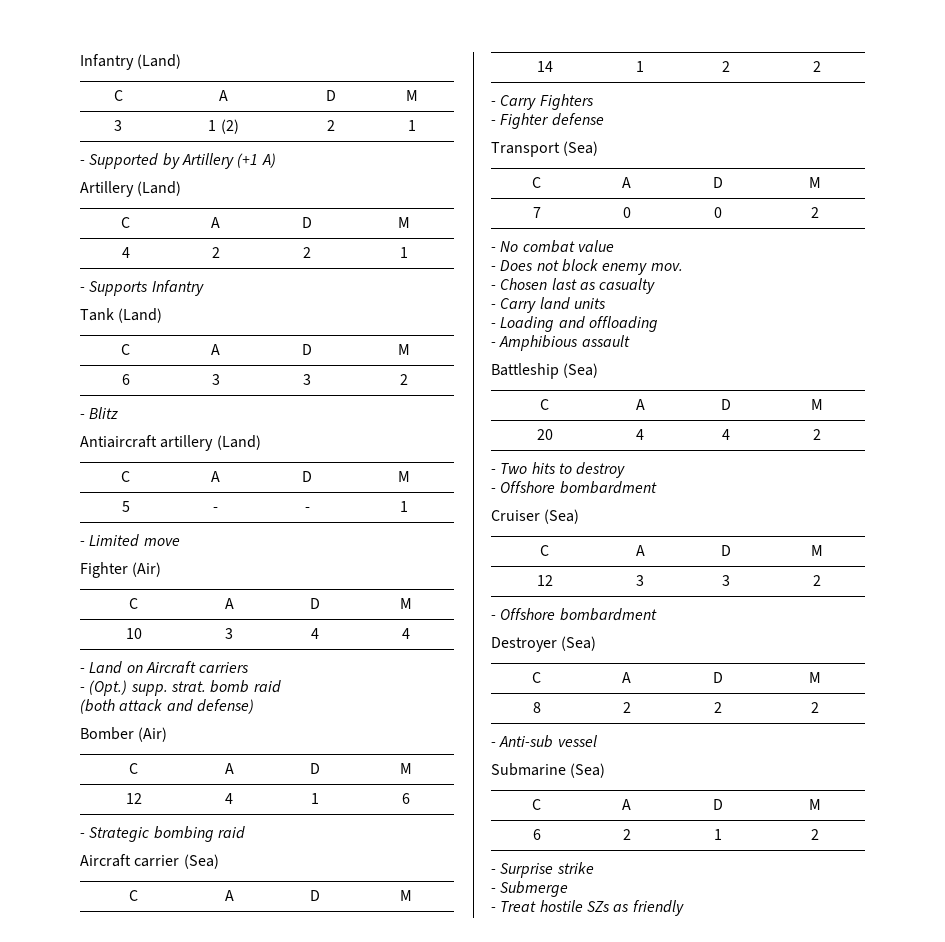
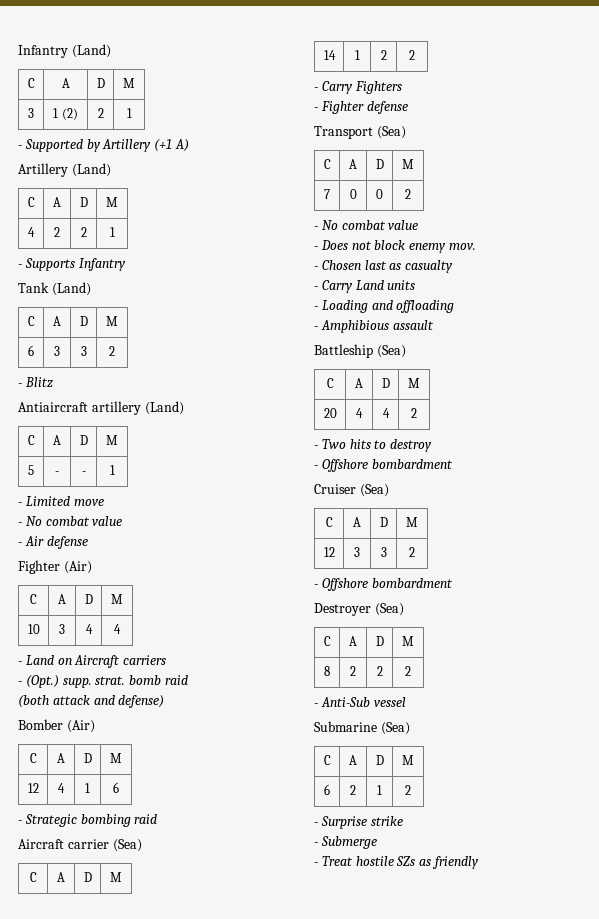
  - Limited move
+ - No combat value
+ - Air defense
- - Carry land units
+ - Carry Land units
- - Anti-sub vessel
+ - Anti-Sub vessel

